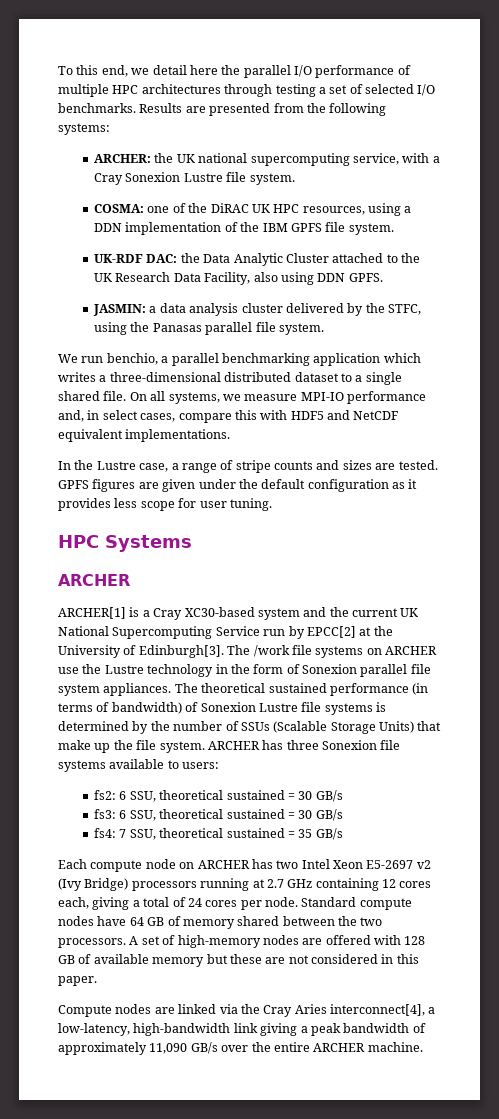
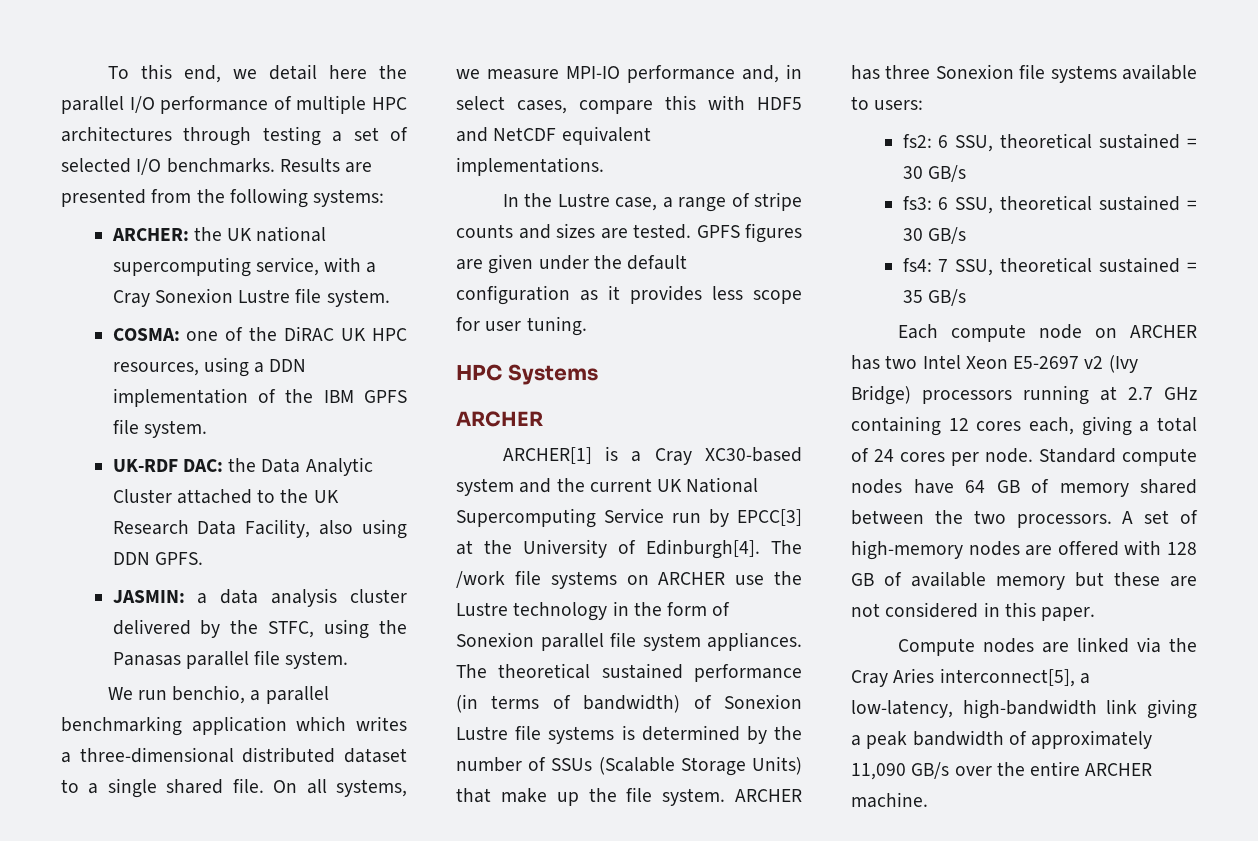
- ARCHER[1] is a Cray XC30-based system and the current UK National Supercomputing Service run by EPCC[2] at the University of Edinburgh[3].
+ ARCHER[1] is a Cray XC30-based system and the current UK National Supercomputing Service run by EPCC[3] at the University of Edinburgh[4].
- Compute nodes are linked via the Cray Aries interconnect[4], a low-latency, high-bandwidth link giving a peak bandwidth of approximately 11,090 GB/s over the entire ARCHER machine.
+ Compute nodes are linked via the Cray Aries interconnect[5], a low-latency, high-bandwidth link giving a peak bandwidth of approximately 11,090 GB/s over the entire ARCHER machine.

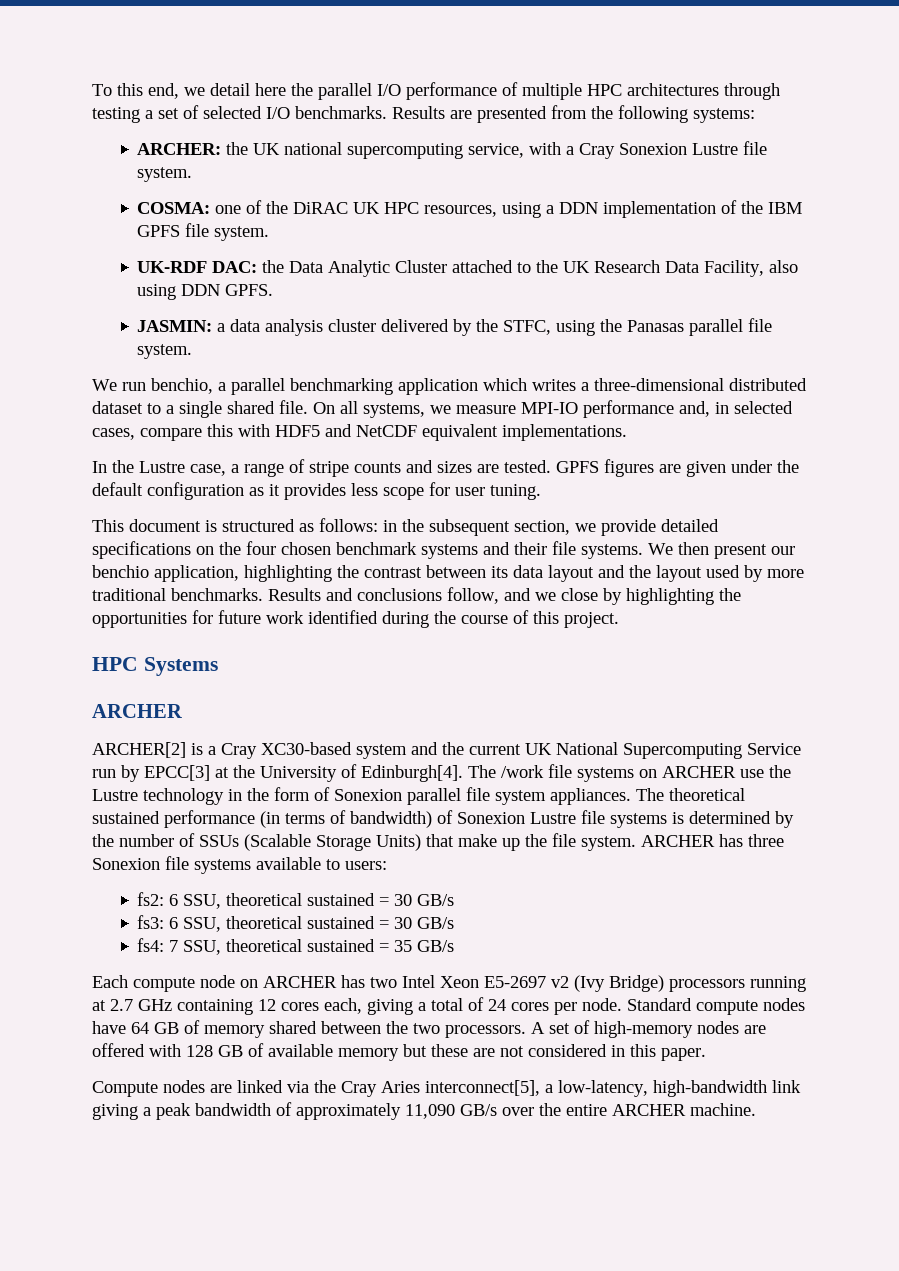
- On all systems, we measure MPI-IO performance and, in select cases, compare this with HDF5 and NetCDF equivalent implementations.
+ On all systems, we measure MPI-IO performance and, in selected cases, compare this with HDF5 and NetCDF equivalent implementations.
+ This document is structured as follows: in the subsequent section, we provide detailed specifications on the four chosen benchmark systems and their file systems. We then present our benchio application, highlighting the contrast between its data layout and the layout used by more traditional benchmarks. Results and conclusions follow, and we close by highlighting the opportunities for future work identified during the course of this project.
- ARCHER[1] is a Cray XC30-based system and the current UK National Supercomputing Service run by EPCC[3] at the University of Edinburgh[4].
+ ARCHER[2] is a Cray XC30-based system and the current UK National Supercomputing Service run by EPCC[3] at the University of Edinburgh[4].

